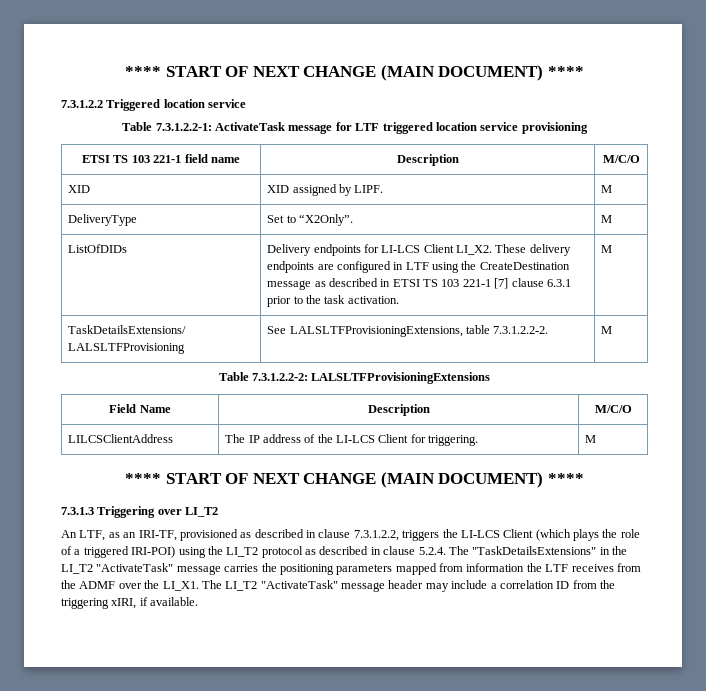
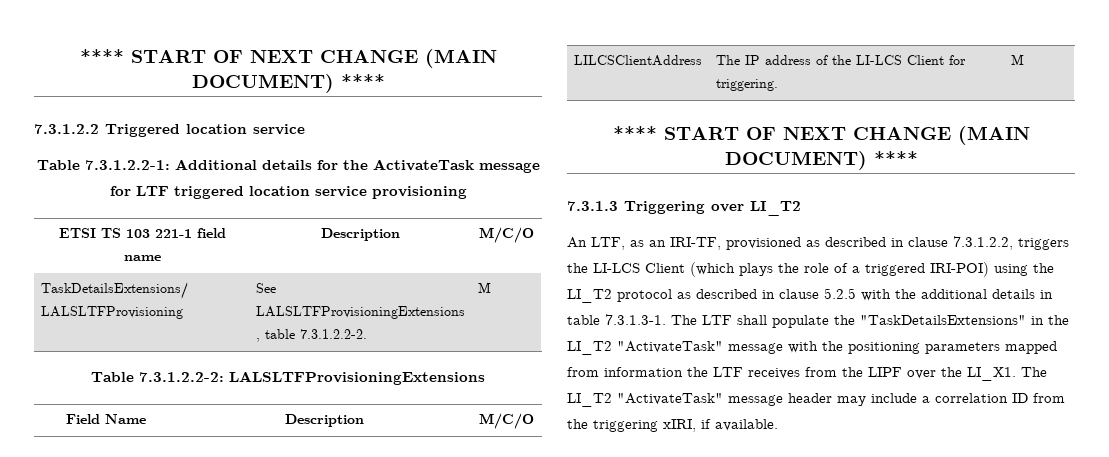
- Table 7.3.1.2.2-1: ActivateTask message for LTF triggered location service provisioning
+ Table 7.3.1.2.2-1: Additional details for the ActivateTask message for LTF triggered location service provisioning
- XID | XID assigned by LIPF. | M
- DeliveryType | Set to “X2Only”. | M
- ListOfDIDs | Delivery endpoints for LI-LCS Client LI_X2. These delivery endpoints are configured in LTF using the CreateDestination message as described in ETSI TS 103 221-1 [7] clause 6.3.1 prior to the task activation. | M
- An LTF, as an IRI-TF, provisioned as described in clause 7.3.1.2.2, triggers the LI-LCS Client (which plays the role of a triggered IRI-POI) using the LI_T2 protocol as described in clause 5.2.4. The "TaskDetailsExtensions" in the LI_T2 "ActivateTask" message carries the positioning parameters mapped from information the LTF receives from the ADMF over the LI_X1.
+ An LTF, as an IRI-TF, provisioned as described in clause 7.3.1.2.2, triggers the LI-LCS Client (which plays the role of a triggered IRI-POI) using the LI_T2 protocol as described in clause 5.2.5 with the additional details in table 7.3.1.3-1. The LTF shall populate the "TaskDetailsExtensions" in the LI_T2 "ActivateTask" message with the positioning parameters mapped from information the LTF receives from the LIPF over the LI_X1.

